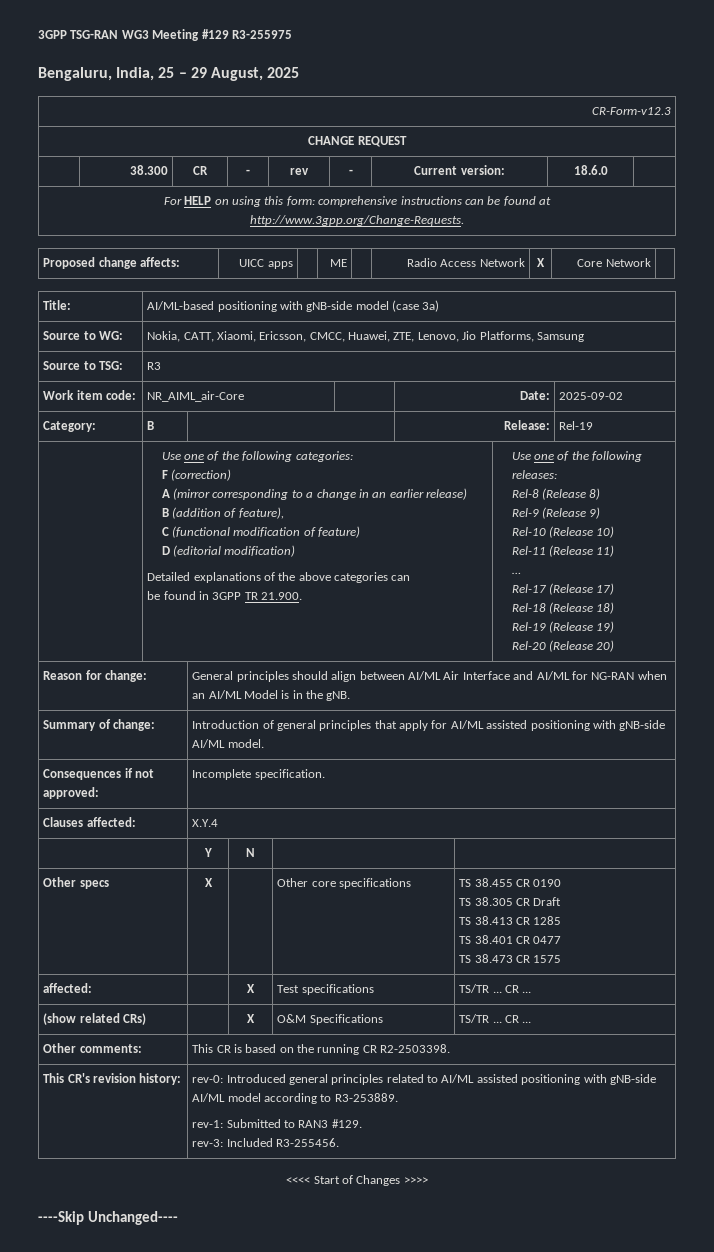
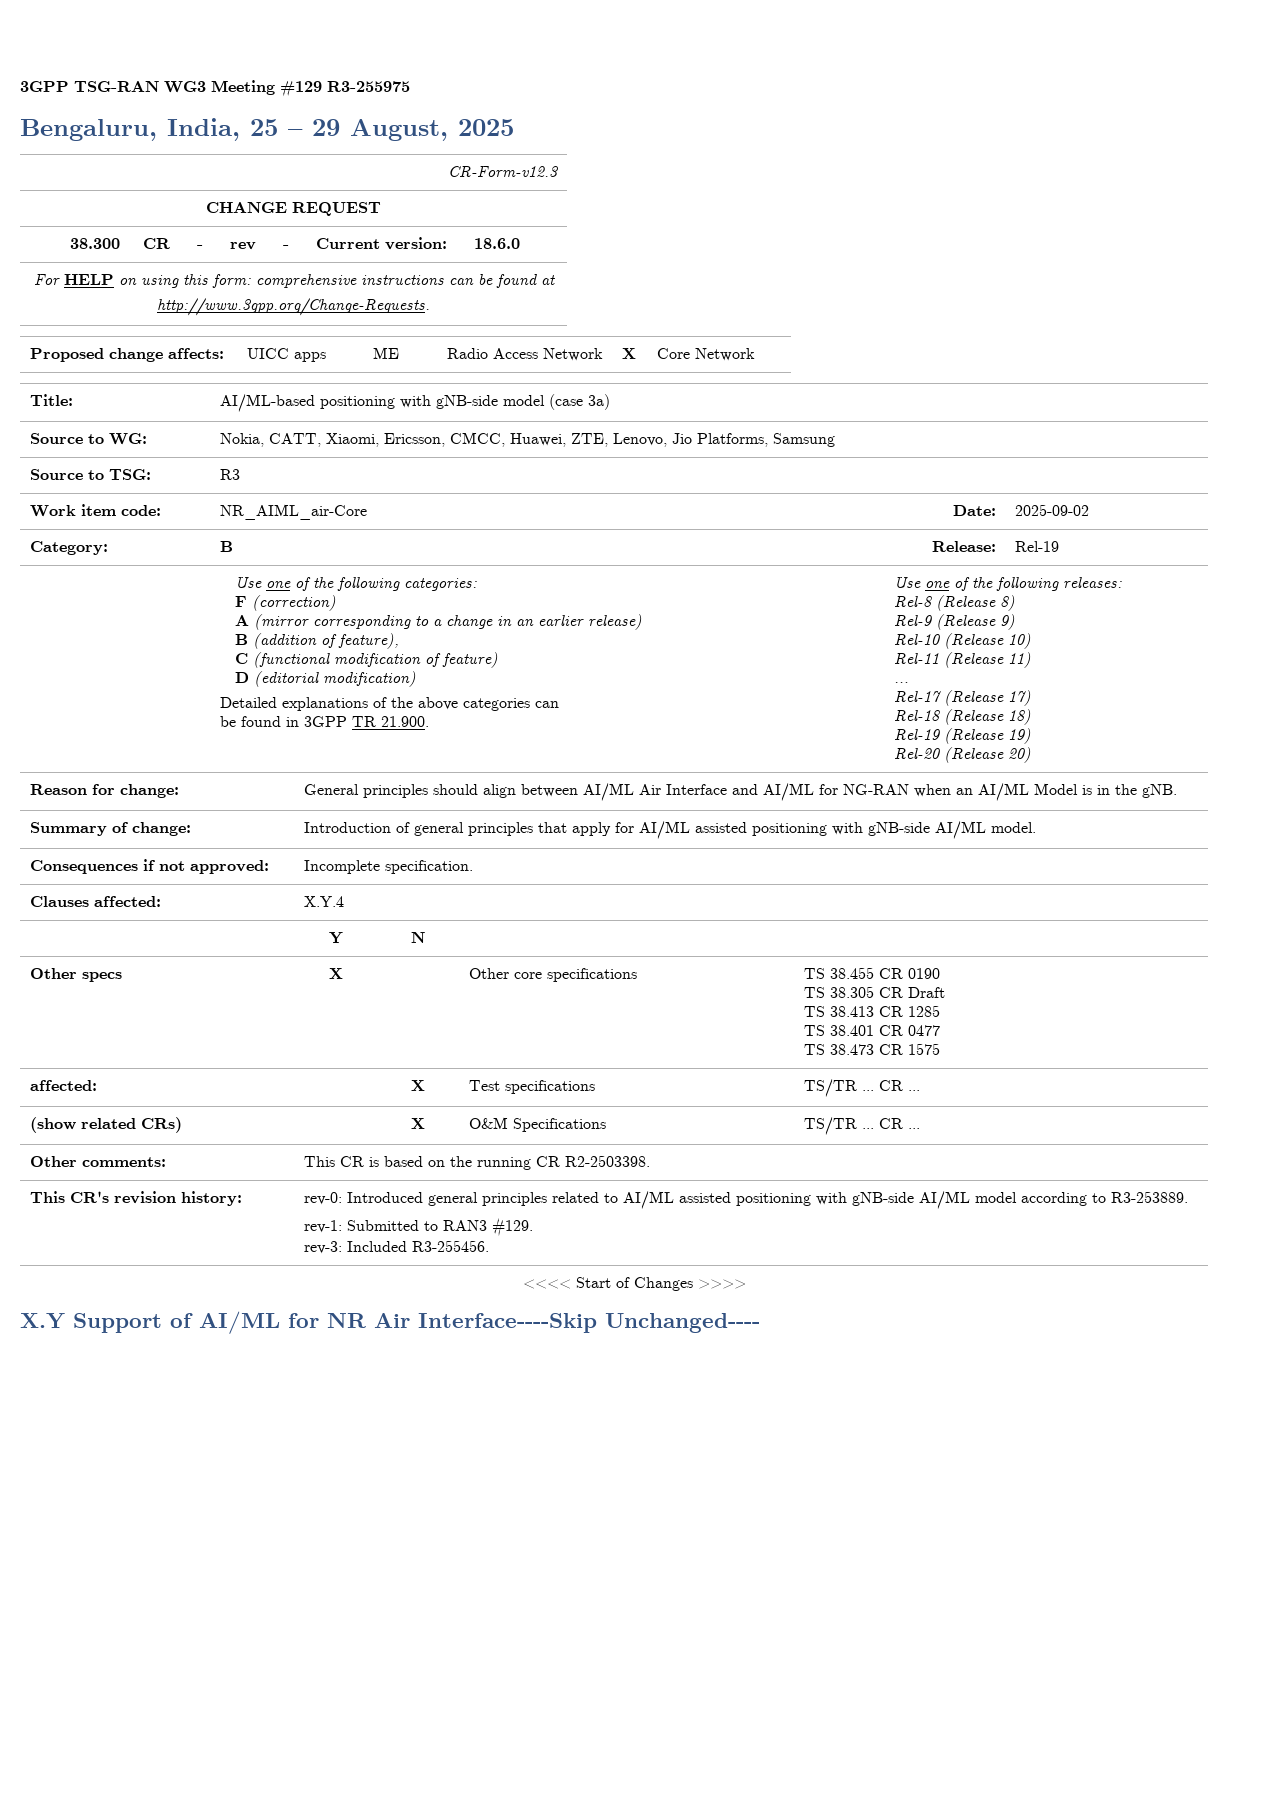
- ----Skip Unchanged----
+ X.Y Support of AI/ML for NR Air Interface----Skip Unchanged----

